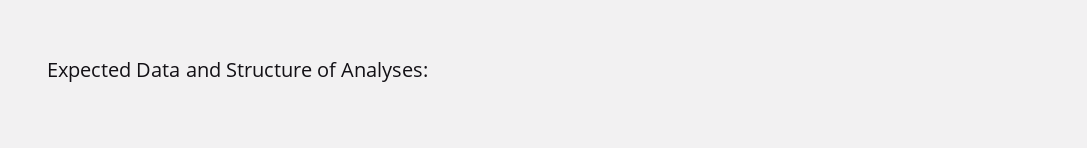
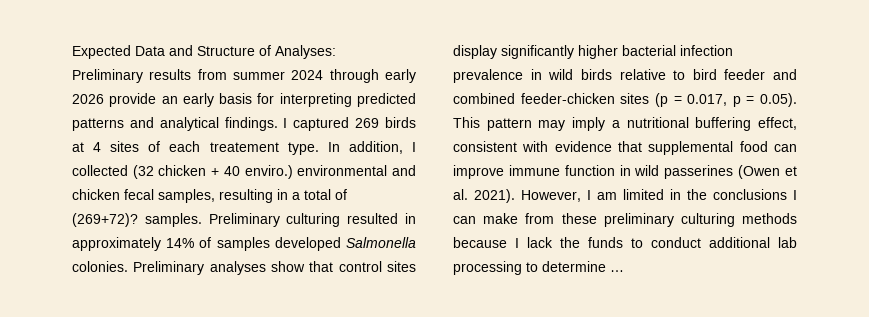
+ Preliminary results from summer 2024 through early 2026 provide an early basis for interpreting predicted patterns and analytical findings. I captured 269 birds at 4 sites of each treatement type. In addition, I collected (32 chicken + 40 enviro.) environmental and chicken fecal samples, resulting in a total of (269+72)? samples. Preliminary culturing resulted in approximately 14% of samples developed Salmonella colonies. Preliminary analyses show that control sites display significantly higher bacterial infection prevalence in wild birds relative to bird feeder and combined feeder-chicken sites (p = 0.017, p = 0.05). This pattern may imply a nutritional buffering effect, consistent with evidence that supplemental food can improve immune function in wild passerines (Owen et al. 2021). However, I am limited in the conclusions I can make from these preliminary culturing methods because I lack the funds to conduct additional lab processing to determine …

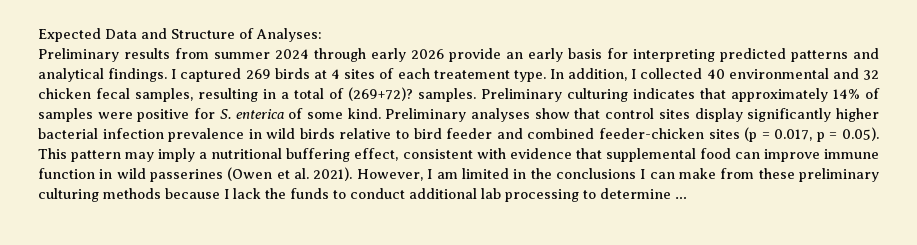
- In addition, I collected (32 chicken + 40 enviro.) environmental and chicken fecal samples, resulting in a total of (269+72)? samples.
+ In addition, I collected 40 environmental and 32 chicken fecal samples, resulting in a total of (269+72)? samples.
- Preliminary culturing resulted in approximately 14% of samples developed Salmonella colonies.
+ Preliminary culturing indicates that approximately 14% of samples were positive for S. enterica of some kind.

